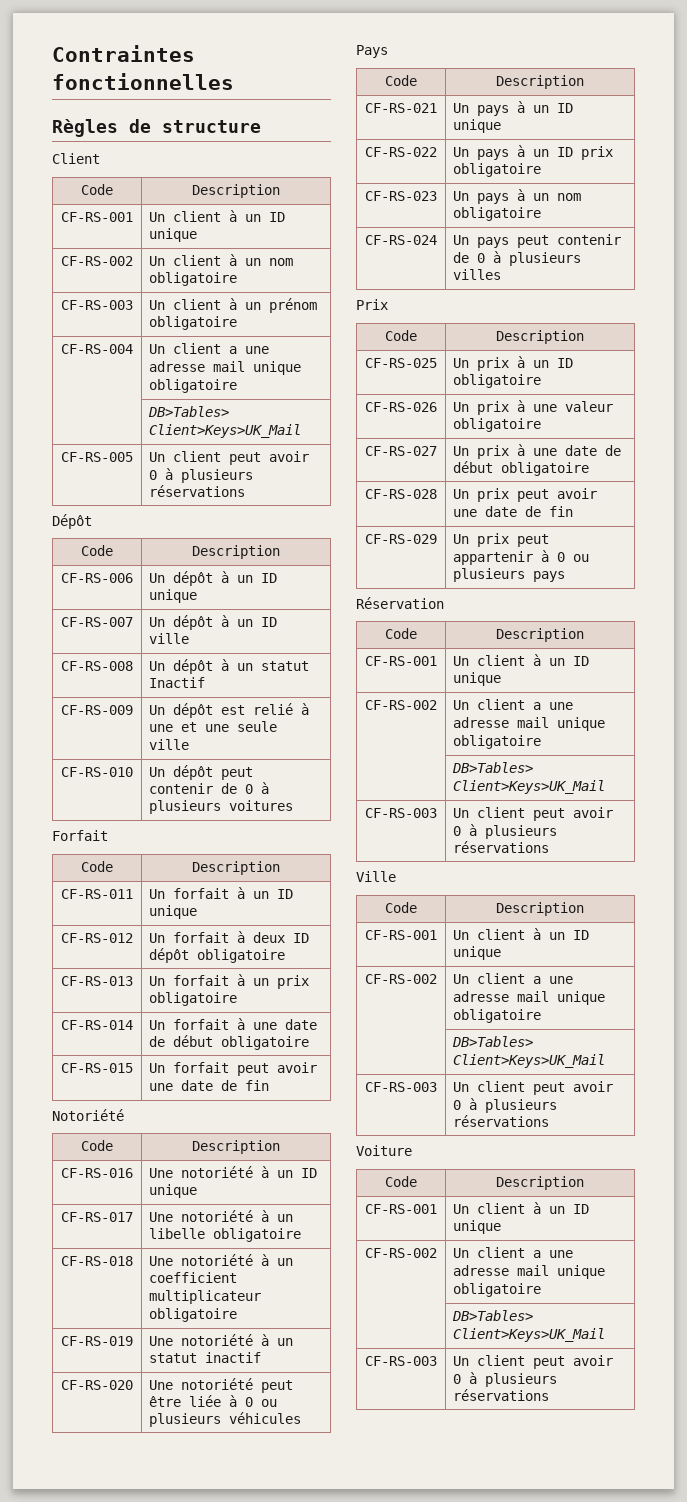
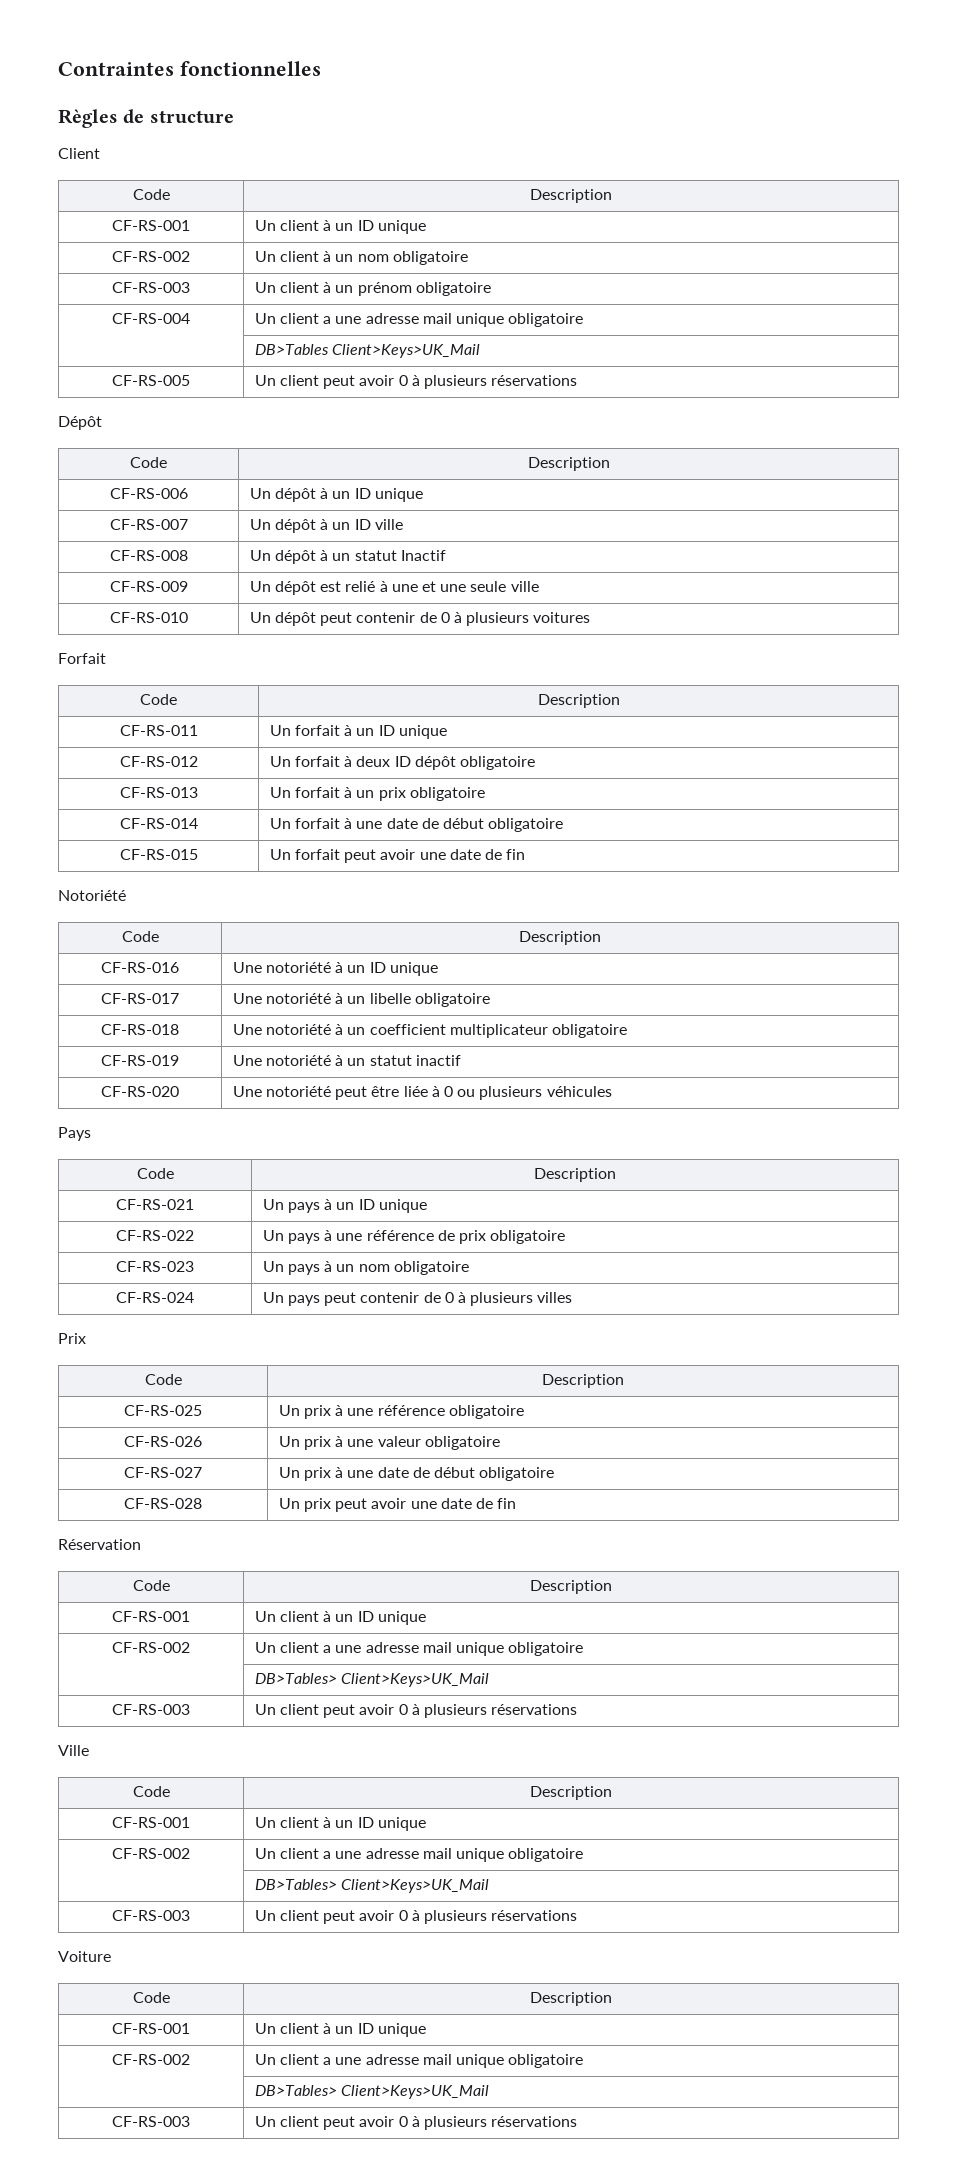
  CF-RS-004 | Un client a une adresse mail unique obligatoire
- | DB>Tables> Client>Keys>UK_Mail
+ | DB>Tables Client>Keys>UK_Mail
- CF-RS-022 | Un pays à un ID prix obligatoire
+ CF-RS-022 | Un pays à une référence de prix obligatoire
- CF-RS-025 | Un prix à un ID obligatoire
+ CF-RS-025 | Un prix à une référence obligatoire
- CF-RS-029 | Un prix peut appartenir à 0 ou plusieurs pays

